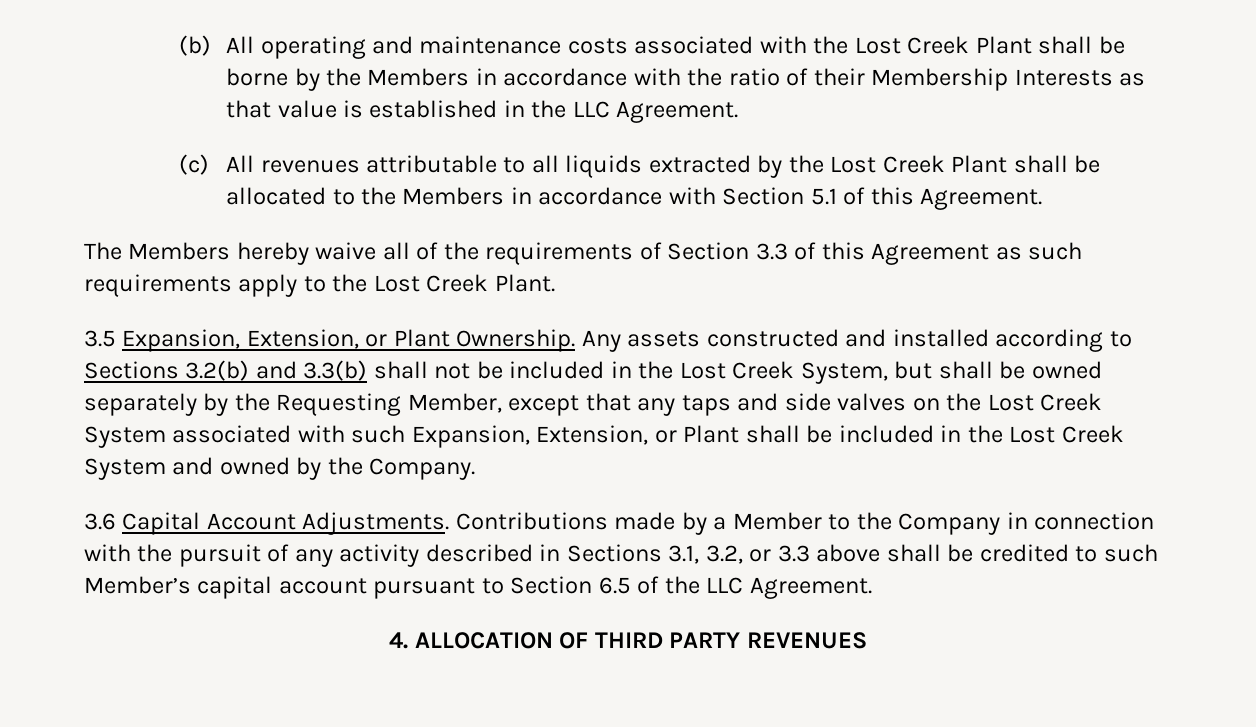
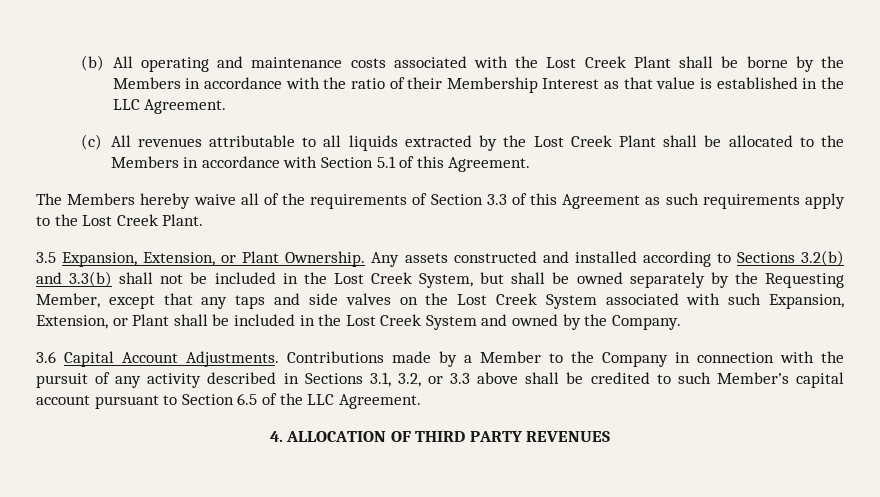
- (b) All operating and maintenance costs associated with the Lost Creek Plant shall be borne by the Members in accordance with the ratio of their Membership Interests as that value is established in the LLC Agreement.
+ (b) All operating and maintenance costs associated with the Lost Creek Plant shall be borne by the Members in accordance with the ratio of their Membership Interest as that value is established in the LLC Agreement.

